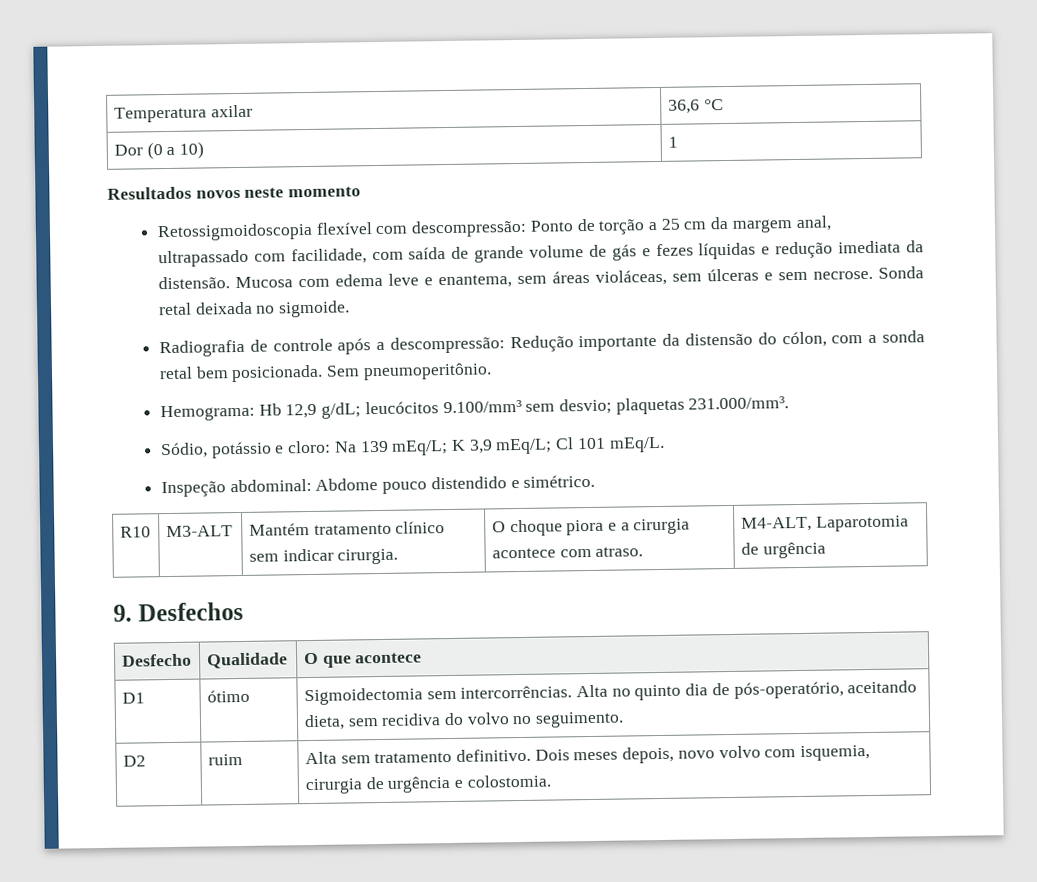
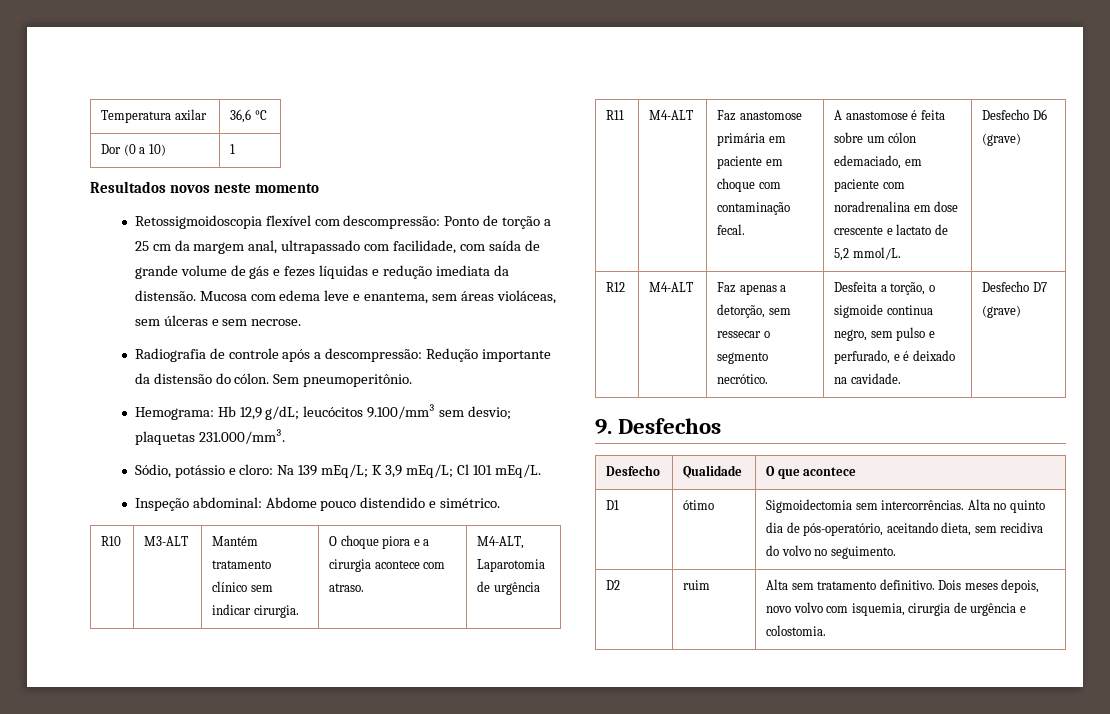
- Sonda retal deixada no sigmoide.
- Radiografia de controle após a descompressão: Redução importante da distensão do cólon, com a sonda retal bem posicionada.
+ Radiografia de controle após a descompressão: Redução importante da distensão do cólon.
+ R11 | M4-ALT | Faz anastomose primária em paciente em choque com contaminação fecal. | A anastomose é feita sobre um cólon edemaciado, em paciente com noradrenalina em dose crescente e lactato de 5,2 mmol/L. | Desfecho D6 (grave)
+ R12 | M4-ALT | Faz apenas a detorção, sem ressecar o segmento necrótico. | Desfeita a torção, o sigmoide continua negro, sem pulso e perfurado, e é deixado na cavidade. | Desfecho D7 (grave)

